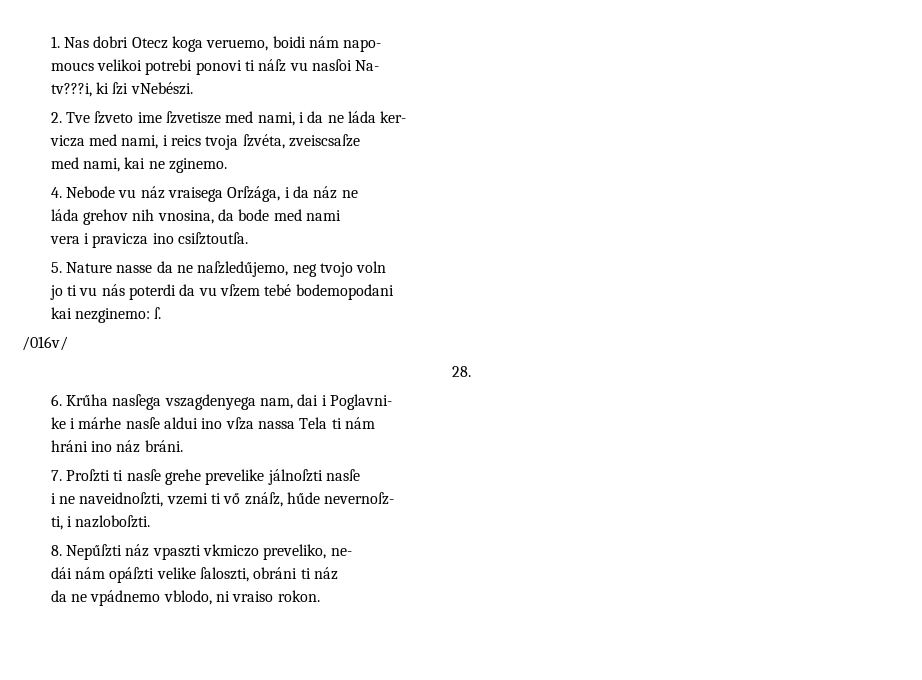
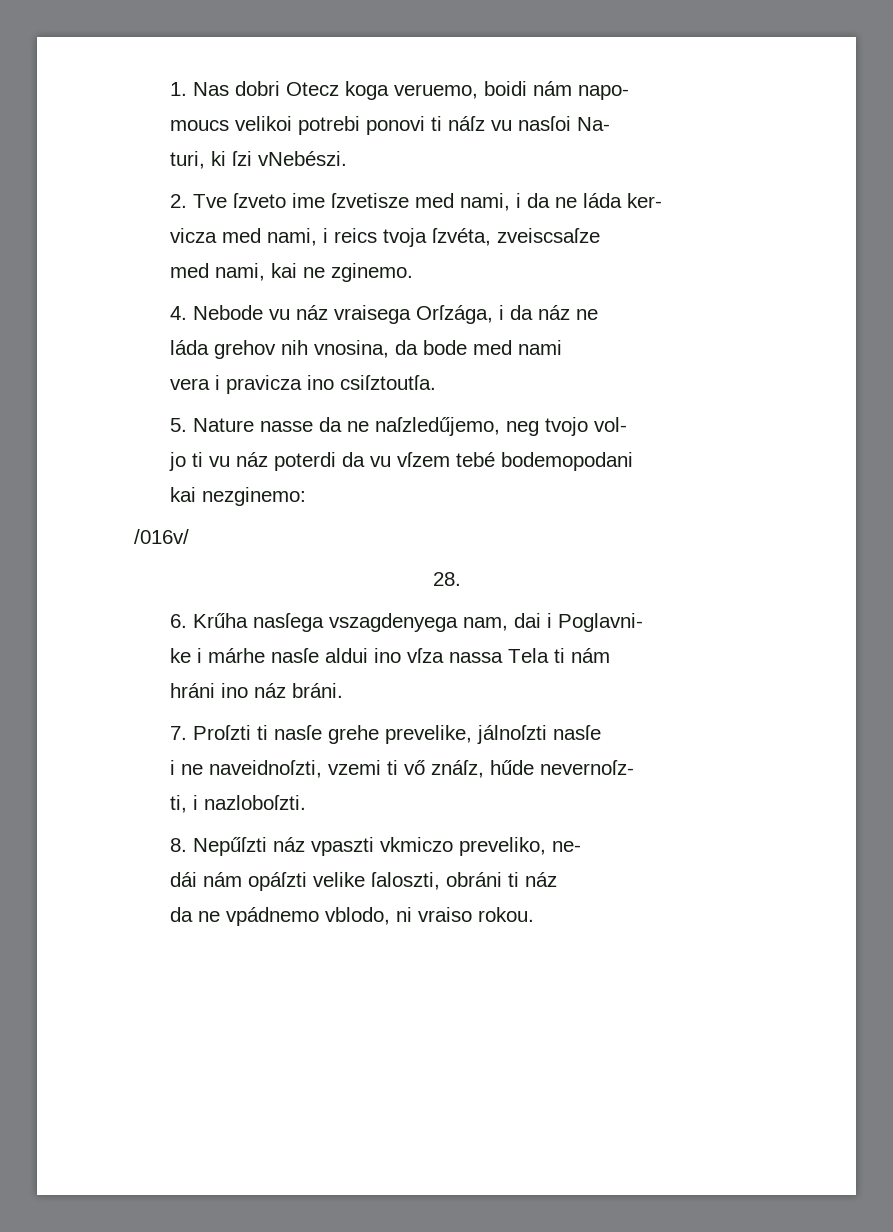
- tv???i, ki ſzi vNebészi.
+ turi, ki ſzi vNebészi.
- 5. Nature nasse da ne naſzledűjemo, neg tvojo voln
+ 5. Nature nasse da ne naſzledűjemo, neg tvojo vol-
- jo ti vu nás poterdi da vu vſzem tebé bodemopodani
+ jo ti vu náz poterdi da vu vſzem tebé bodemopodani
- kai nezginemo: ſ.
+ kai nezginemo:
- 7. Proſzti ti nasſe grehe prevelike jálnoſzti nasſe
+ 7. Proſzti ti nasſe grehe prevelike, jálnoſzti nasſe
- da ne vpádnemo vblodo, ni vraiso rokon.
+ da ne vpádnemo vblodo, ni vraiso rokou.

